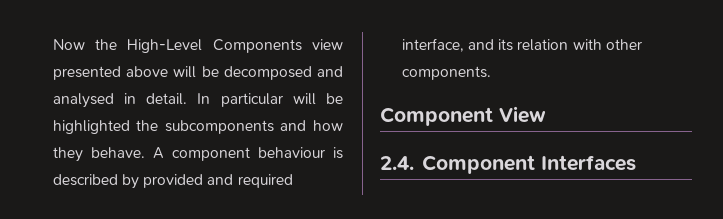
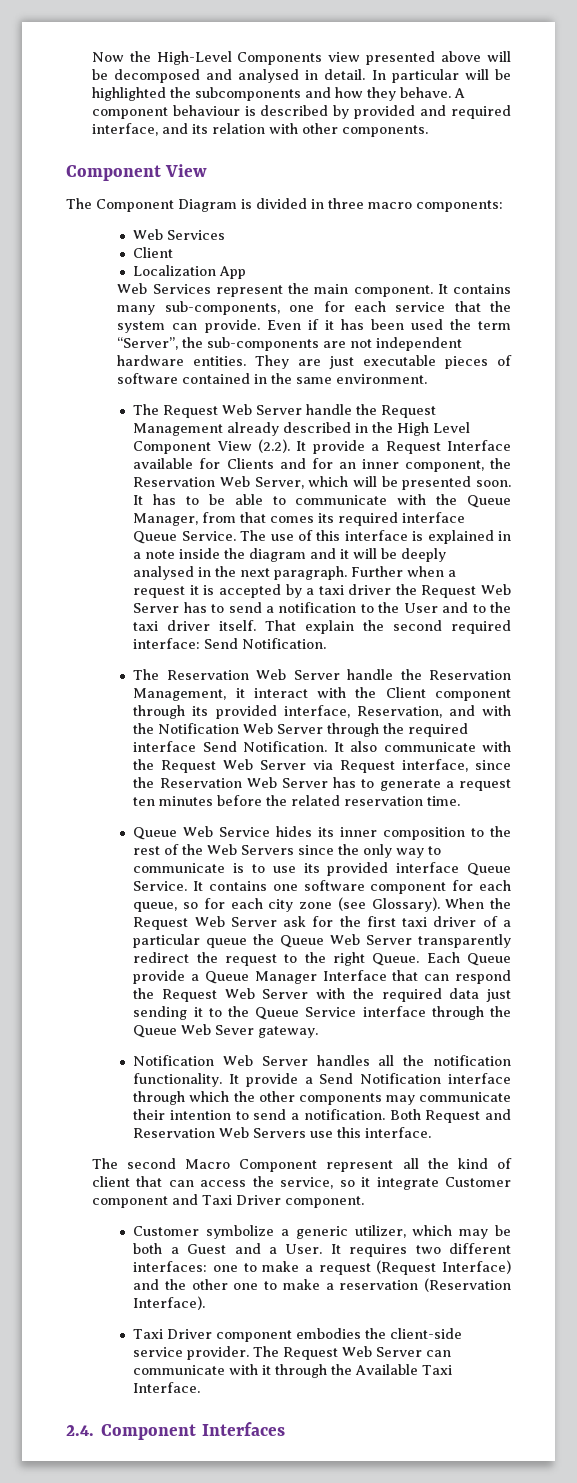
+ The Component Diagram is divided in three macro components:
+ Web Services
+ Client
+ Localization App
+ Web Services represent the main component. It contains many sub-components, one for each service that the system can provide. Even if it has been used the term “Server”, the sub-components are not independent hardware entities. They are just executable pieces of software contained in the same environment.
+ The Request Web Server handle the Request Management already described in the High Level Component View (2.2). It provide a Request Interface available for Clients and for an inner component, the Reservation Web Server, which will be presented soon. It has to be able to communicate with the Queue Manager, from that comes its required interface Queue Service. The use of this interface is explained in a note inside the diagram and it will be deeply analysed in the next paragraph. Further when a request it is accepted by a taxi driver the Request Web Server has to send a notification to the User and to the taxi driver itself. That explain the second required interface: Send Notification.
+ The Reservation Web Server handle the Reservation Management, it interact with the Client component through its provided interface, Reservation, and with the Notification Web Server through the required interface Send Notification. It also communicate with the Request Web Server via Request interface, since the Reservation Web Server has to generate a request ten minutes before the related reservation time.
+ Queue Web Service hides its inner composition to the rest of the Web Servers since the only way to communicate is to use its provided interface Queue Service. It contains one software component for each queue, so for each city zone (see Glossary). When the Request Web Server ask for the first taxi driver of a particular queue the Queue Web Server transparently redirect the request to the right Queue. Each Queue provide a Queue Manager Interface that can respond the Request Web Server with the required data just sending it to the Queue Service interface through the Queue Web Sever gateway.
+ Notification Web Server handles all the notification functionality. It provide a Send Notification interface through which the other components may communicate their intention to send a notification. Both Request and Reservation Web Servers use this interface.
+ The second Macro Component represent all the kind of client that can access the service, so it integrate Customer component and Taxi Driver component.
+ Customer symbolize a generic utilizer, which may be both a Guest and a User. It requires two different interfaces: one to make a request (Request Interface) and the other one to make a reservation (Reservation Interface).
+ Taxi Driver component embodies the client-side service provider. The Request Web Server can communicate with it through the Available Taxi Interface.

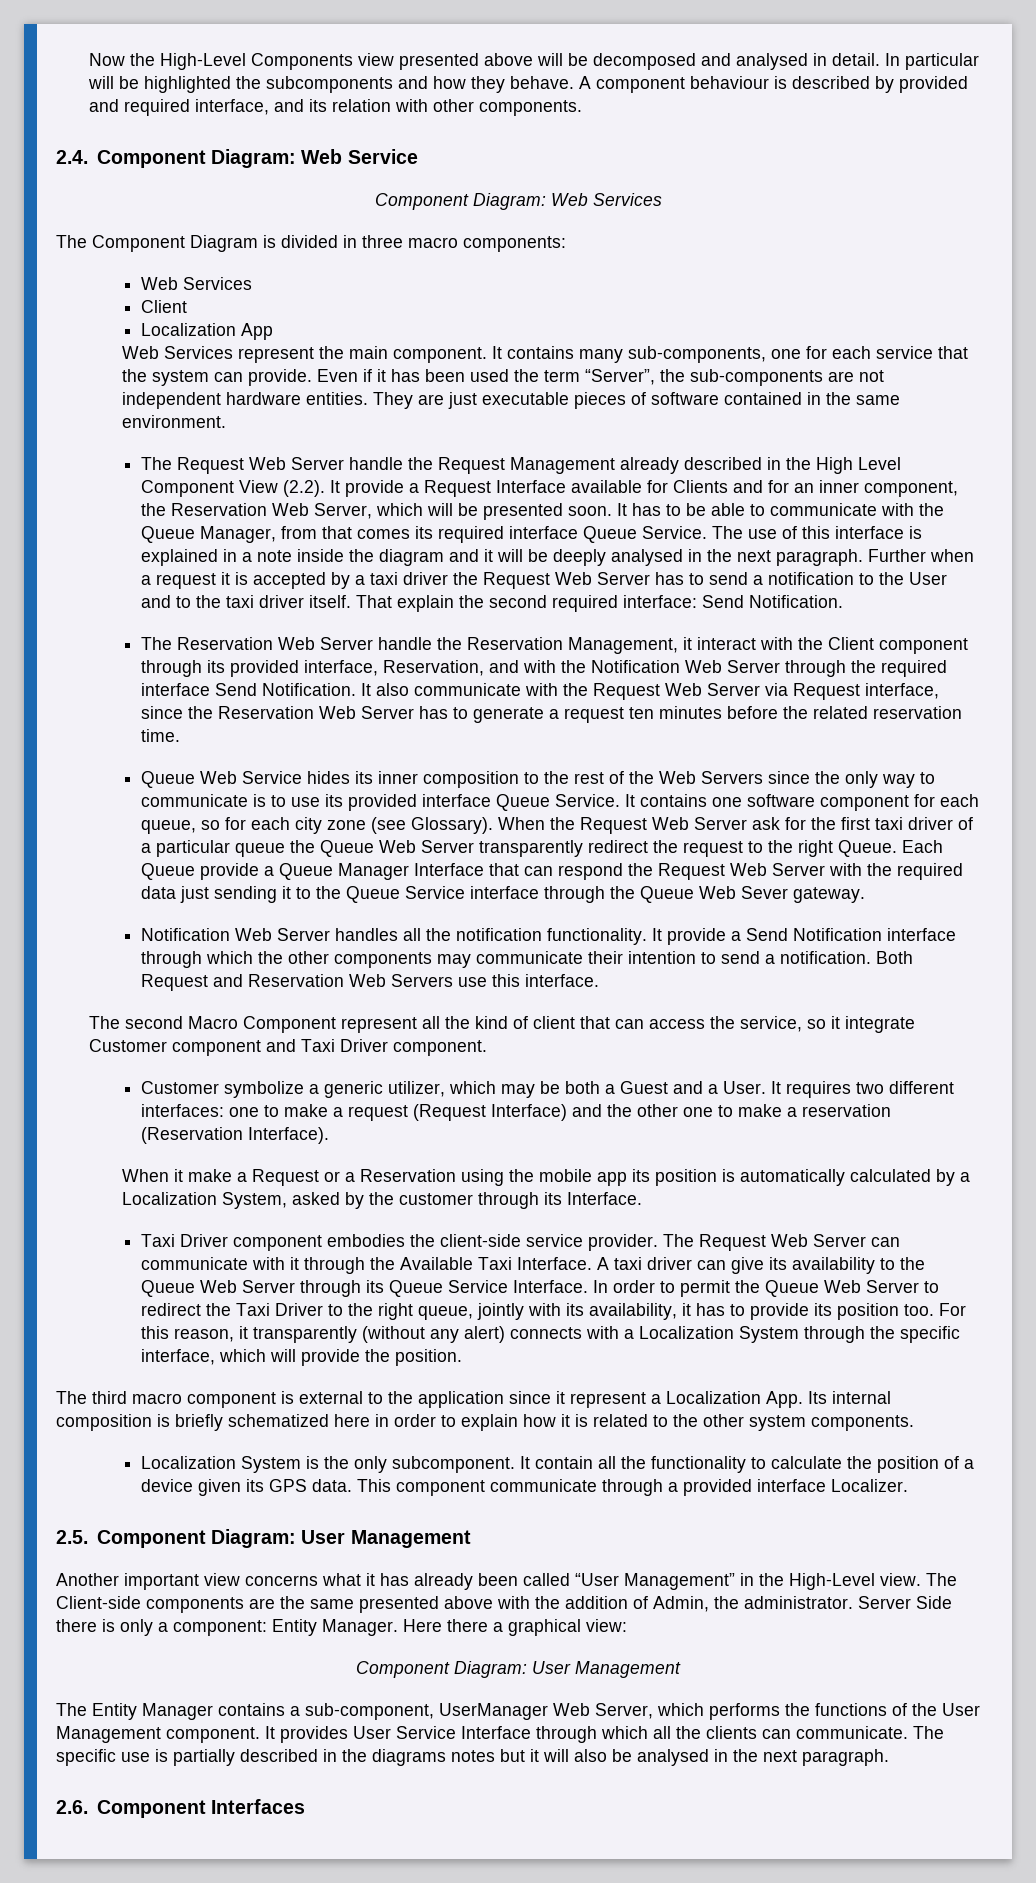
  A component behaviour is described by provided and required interface, and its relation with other components.
- Component View
+ 2.4. Component Diagram: Web Service
+ Component Diagram: Web Services
+ When it make a Request or a Reservation using the mobile app its position is automatically calculated by a Localization System, asked by the customer through its Interface.
- The Request Web Server can communicate with it through the Available Taxi Interface.
- 2.4. Component Interfaces
+ The Request Web Server can communicate with it through the Available Taxi Interface. A taxi driver can give its availability to the Queue Web Server through its Queue Service Interface. In order to permit the Queue Web Server to redirect the Taxi Driver to the right queue, jointly with its availability, it has to provide its position too. For this reason, it transparently (without any alert) connects with a Localization System through the specific interface, which will provide the position.
+ The third macro component is external to the application since it represent a Localization App. Its internal composition is briefly schematized here in order to explain how it is related to the other system components.
+ Localization System is the only subcomponent. It contain all the functionality to calculate the position of a device given its GPS data. This component communicate through a provided interface Localizer.
+ 2.5. Component Diagram: User Management
+ Another important view concerns what it has already been called “User Management” in the High-Level view. The Client-side components are the same presented above with the addition of Admin, the administrator. Server Side there is only a component: Entity Manager. Here there a graphical view:
+ Component Diagram: User Management
+ The Entity Manager contains a sub-component, UserManager Web Server, which performs the functions of the User Management component. It provides User Service Interface through which all the clients can communicate. The specific use is partially described in the diagrams notes but it will also be analysed in the next paragraph.
+ 2.6. Component Interfaces

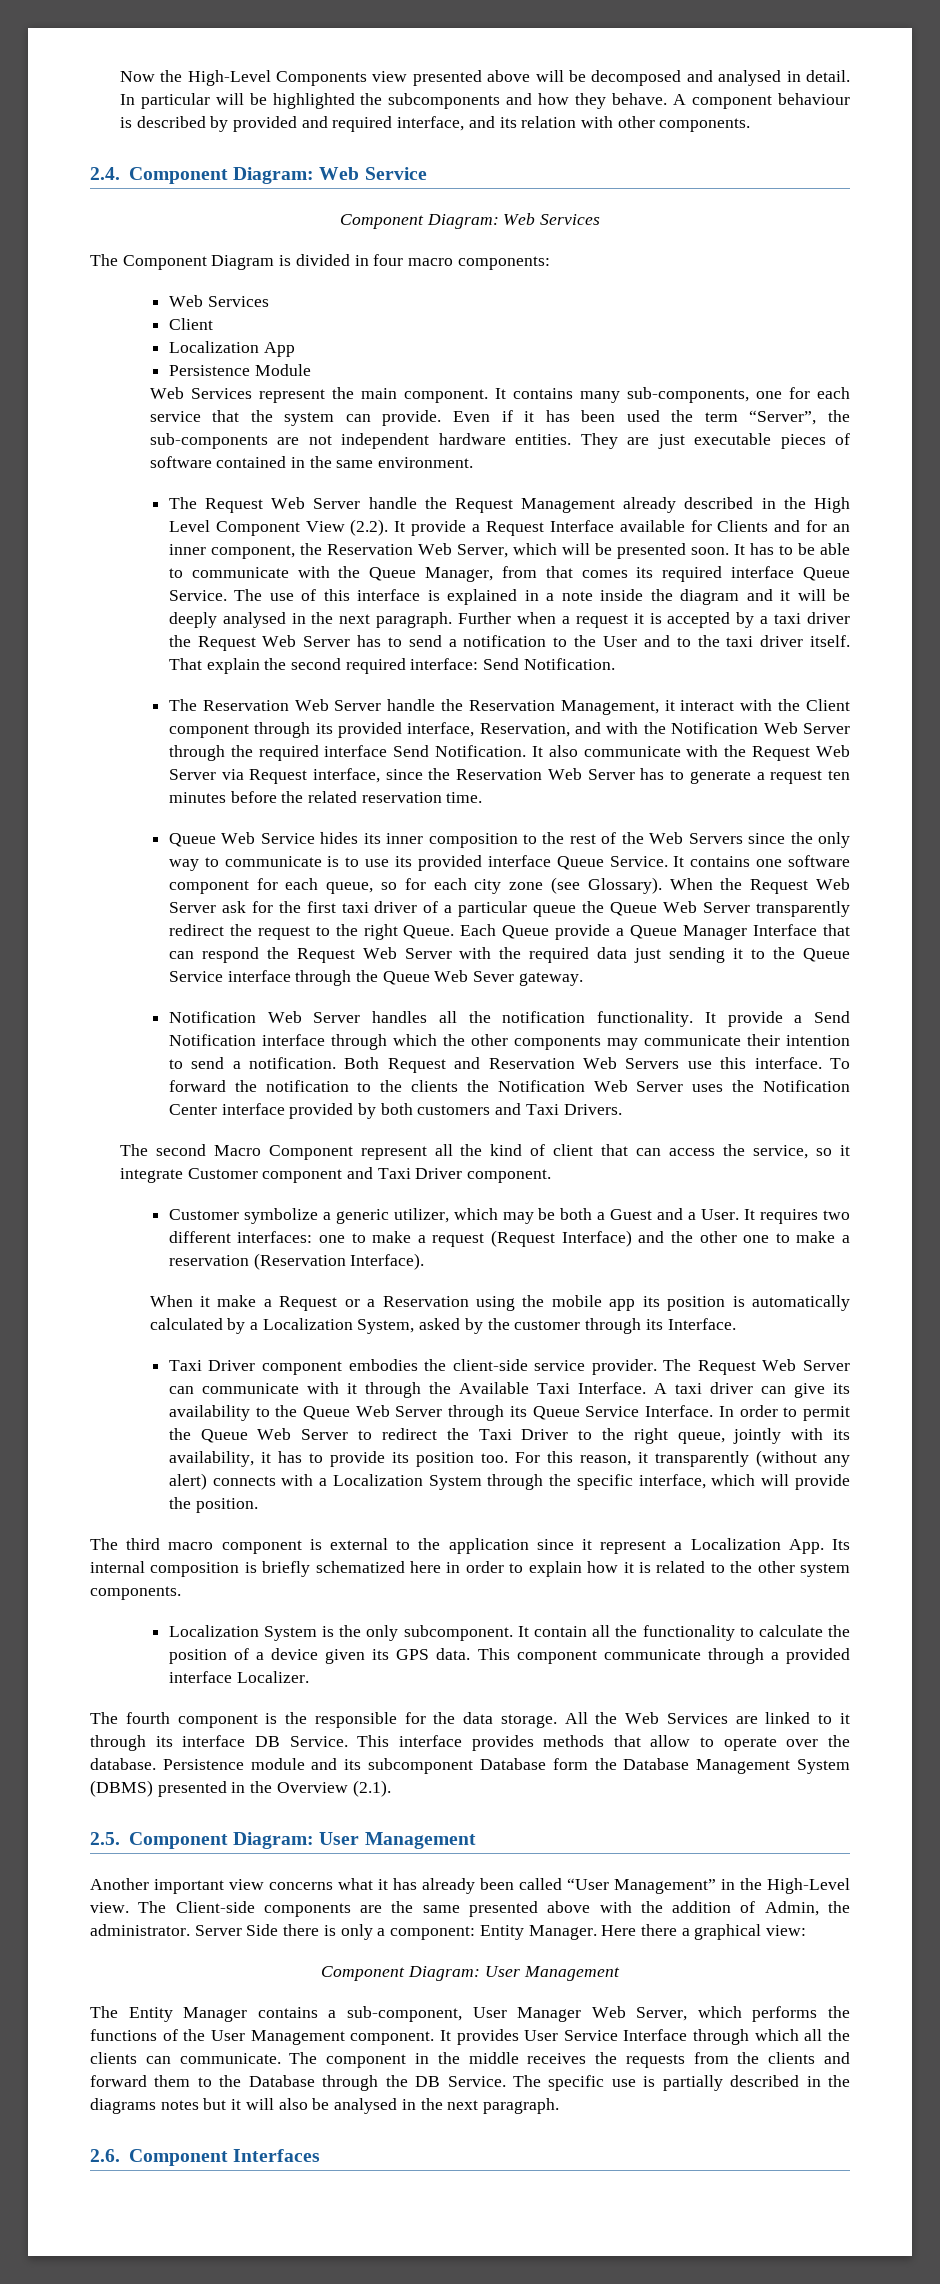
- The Component Diagram is divided in three macro components:
+ The Component Diagram is divided in four macro components:
+ Persistence Module
+ To forward the notification to the clients the Notification Web Server uses the Notification Center interface provided by both customers and Taxi Drivers.
+ The fourth component is the responsible for the data storage. All the Web Services are linked to it through its interface DB Service. This interface provides methods that allow to operate over the database. Persistence module and its subcomponent Database form the Database Management System (DBMS) presented in the Overview (2.1).
- The Entity Manager contains a sub-component, UserManager Web Server, which performs the functions of the User Management component.
+ The Entity Manager contains a sub-component, User Manager Web Server, which performs the functions of the User Management component.
- The specific use is partially described in the diagrams notes but it will also be analysed in the next paragraph.
+ The component in the middle receives the requests from the clients and forward them to the Database through the DB Service. The specific use is partially described in the diagrams notes but it will also be analysed in the next paragraph.

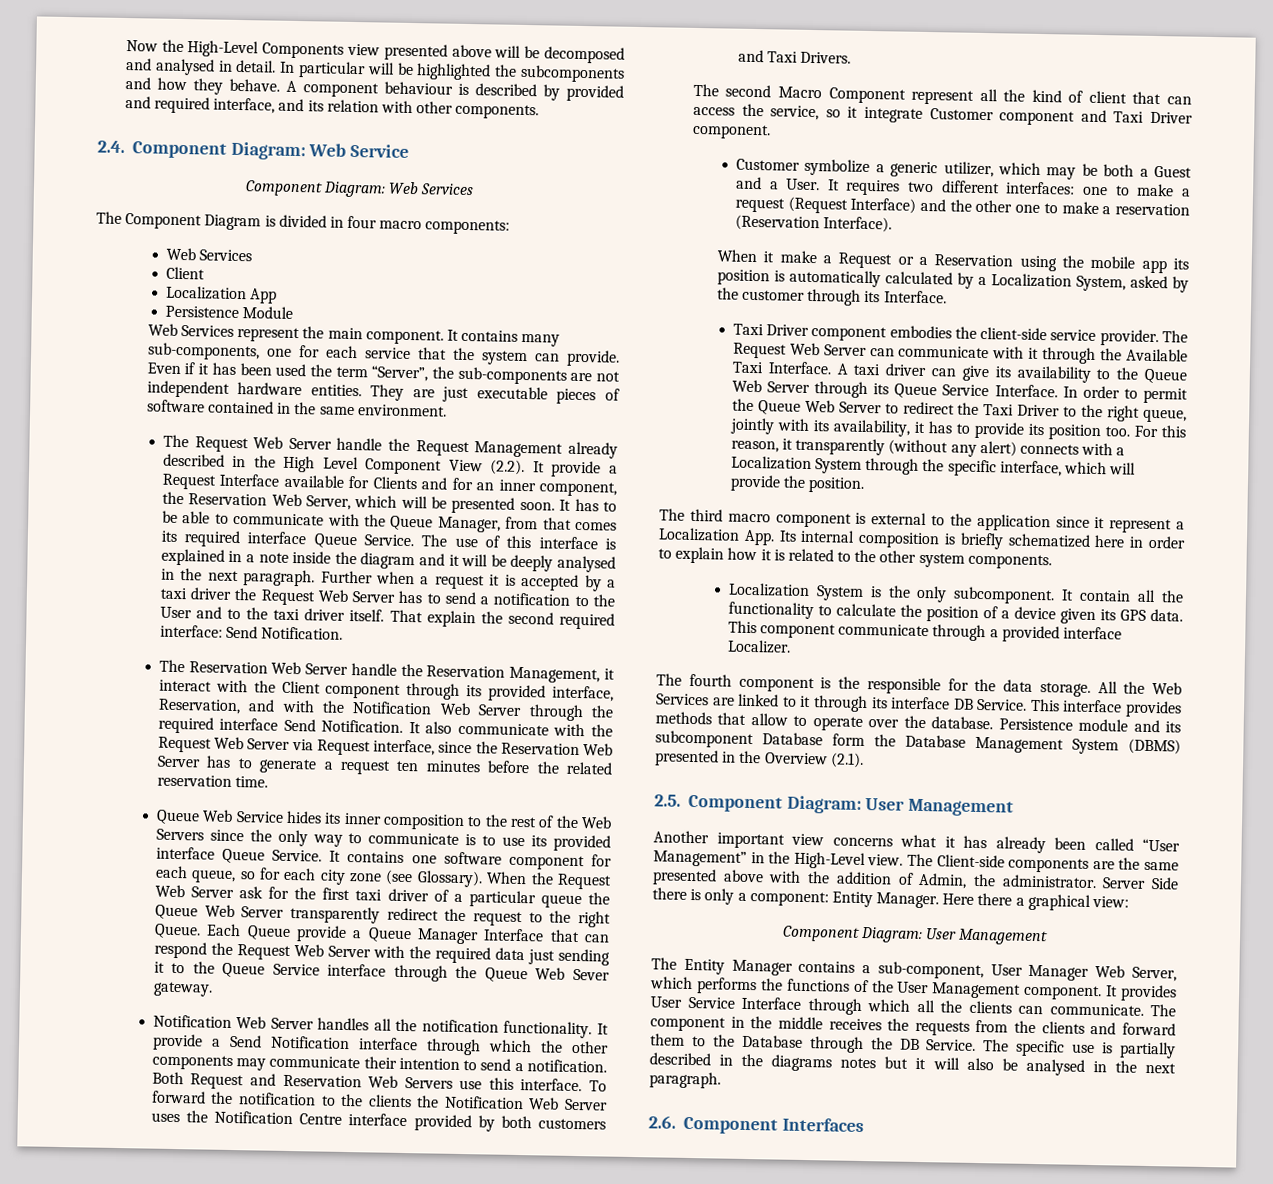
- To forward the notification to the clients the Notification Web Server uses the Notification Center interface provided by both customers and Taxi Drivers.
+ To forward the notification to the clients the Notification Web Server uses the Notification Centre interface provided by both customers and Taxi Drivers.

